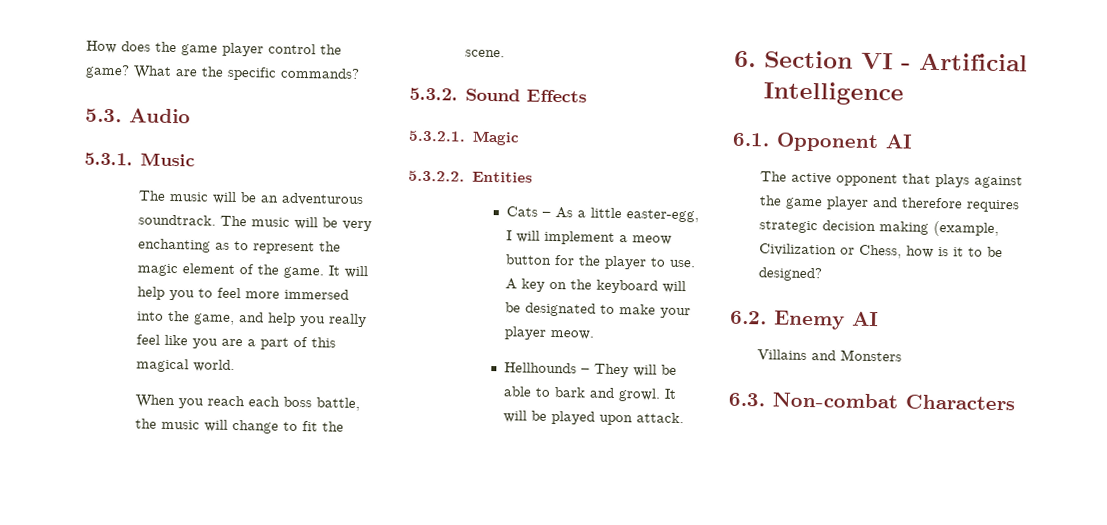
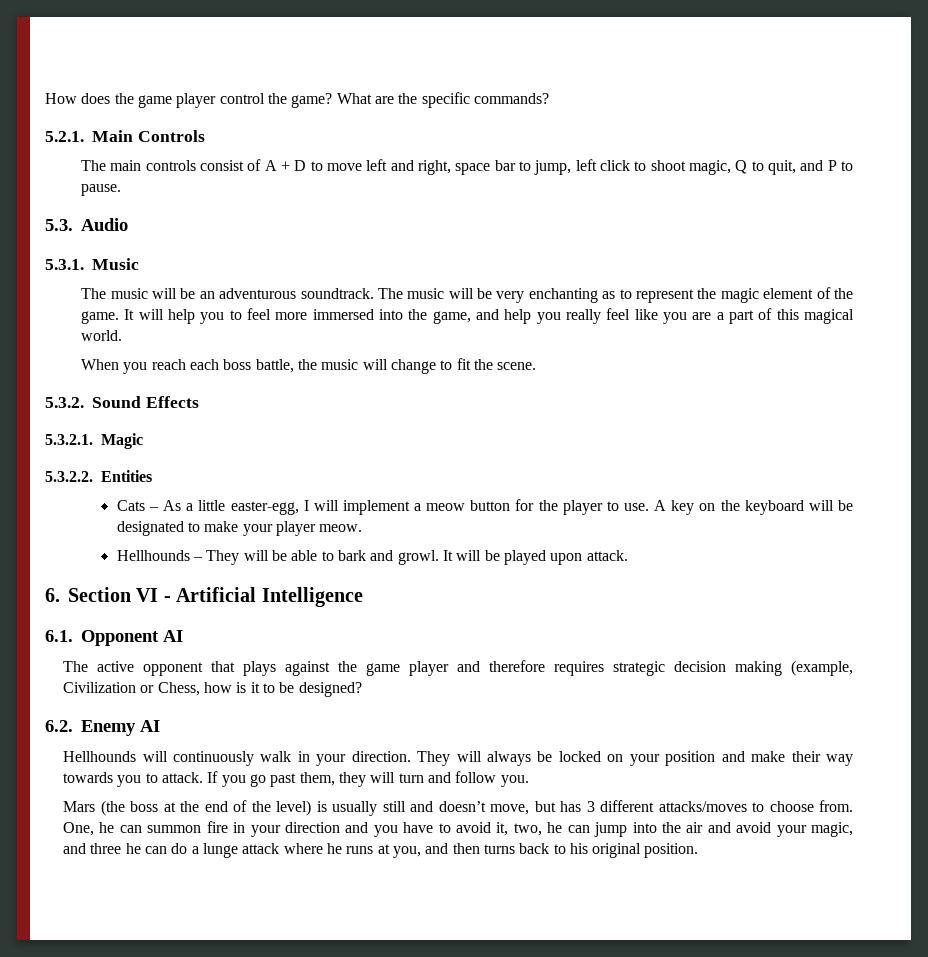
+ 5.2.1. Main Controls
+ The main controls consist of A + D to move left and right, space bar to jump, left click to shoot magic, Q to quit, and P to pause.
- Villains and Monsters
- 6.3. Non-combat Characters
+ Hellhounds will continuously walk in your direction. They will always be locked on your position and make their way towards you to attack. If you go past them, they will turn and follow you.
+ Mars (the boss at the end of the level) is usually still and doesn’t move, but has 3 different attacks/moves to choose from. One, he can summon fire in your direction and you have to avoid it, two, he can jump into the air and avoid your magic, and three he can do a lunge attack where he runs at you, and then turns back to his original position.

